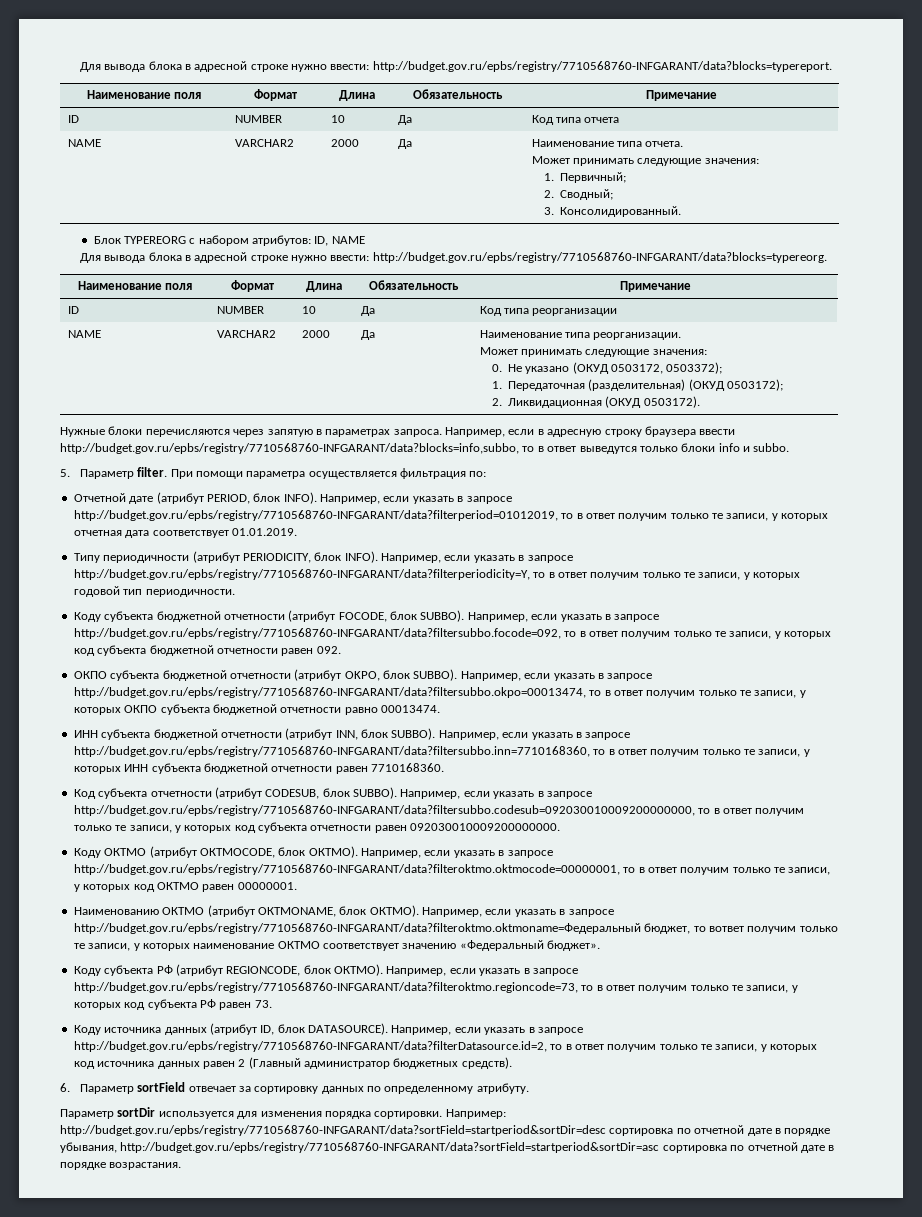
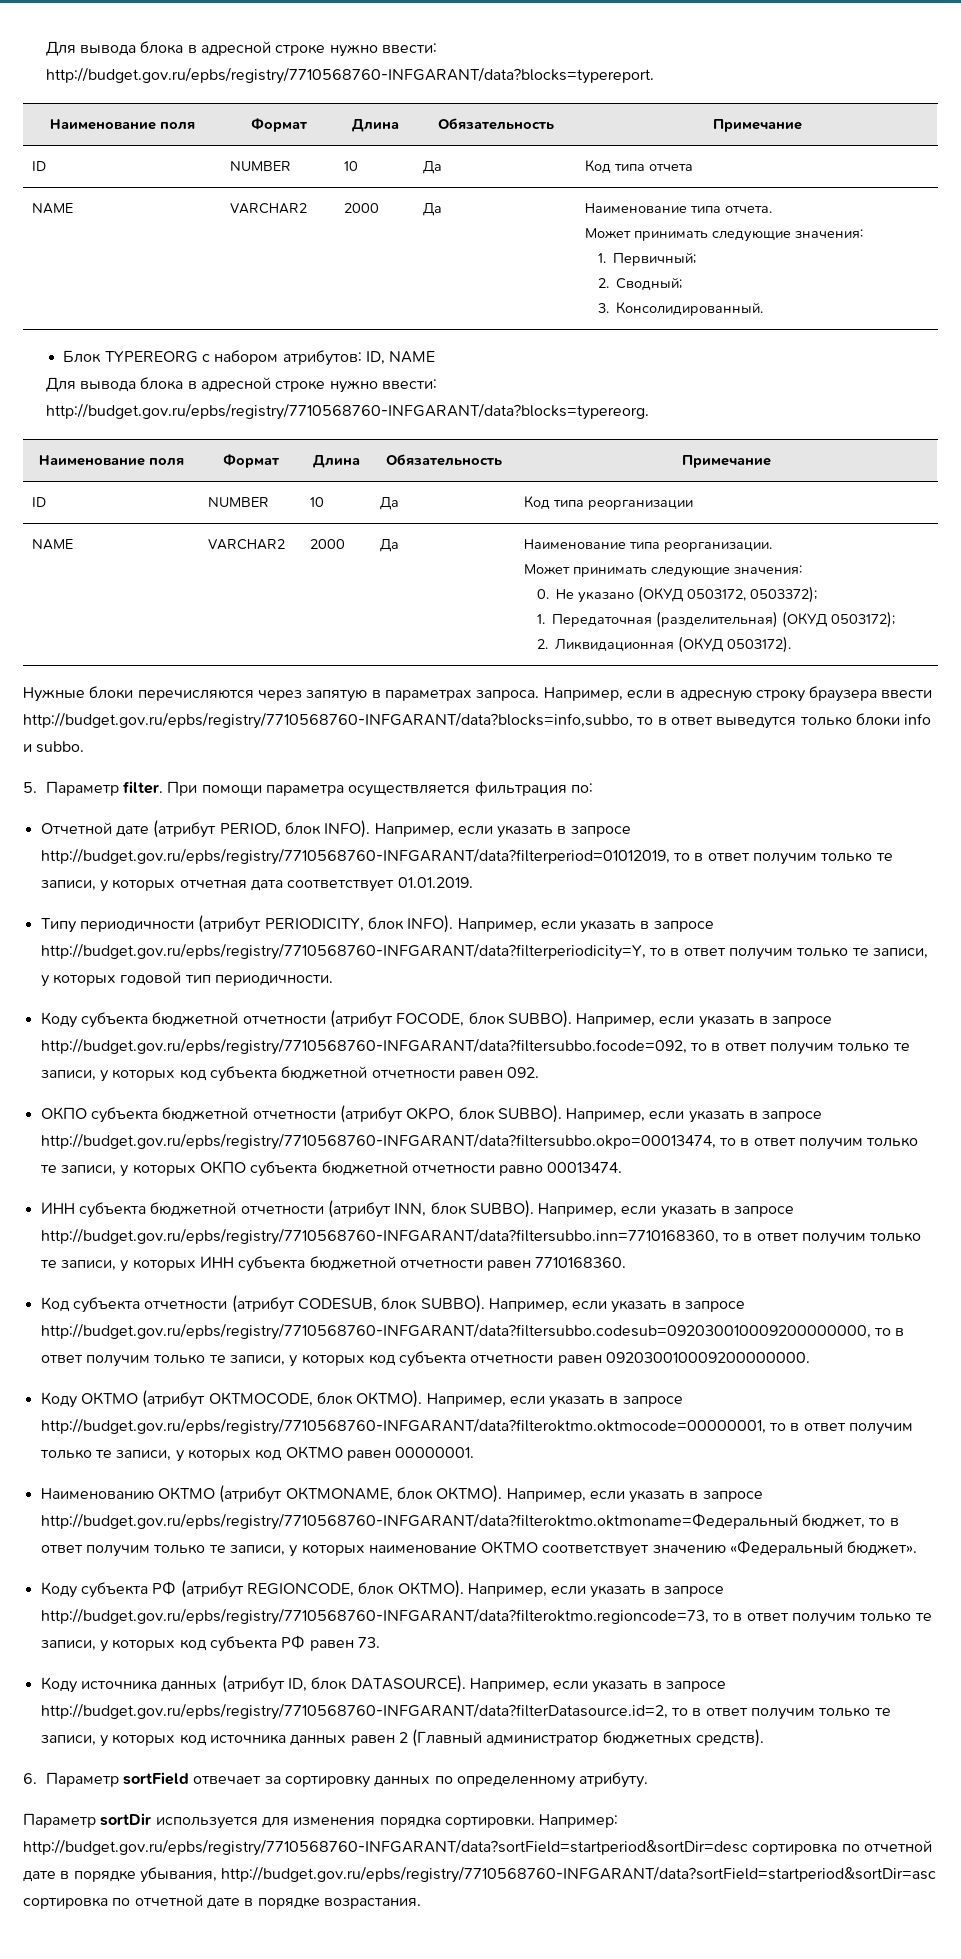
- Например, если указать в запросе http://budget.gov.ru/epbs/registry/7710568760-INFGARANT/data?filteroktmo.oktmoname=Федеральный бюджет, то вответ получим только те записи, у которых наименование ОКТМО соответствует значению «Федеральный бюджет».
+ Например, если указать в запросе http://budget.gov.ru/epbs/registry/7710568760-INFGARANT/data?filteroktmo.oktmoname=Федеральный бюджет, то в ответ получим только те записи, у которых наименование ОКТМО соответствует значению «Федеральный бюджет».

